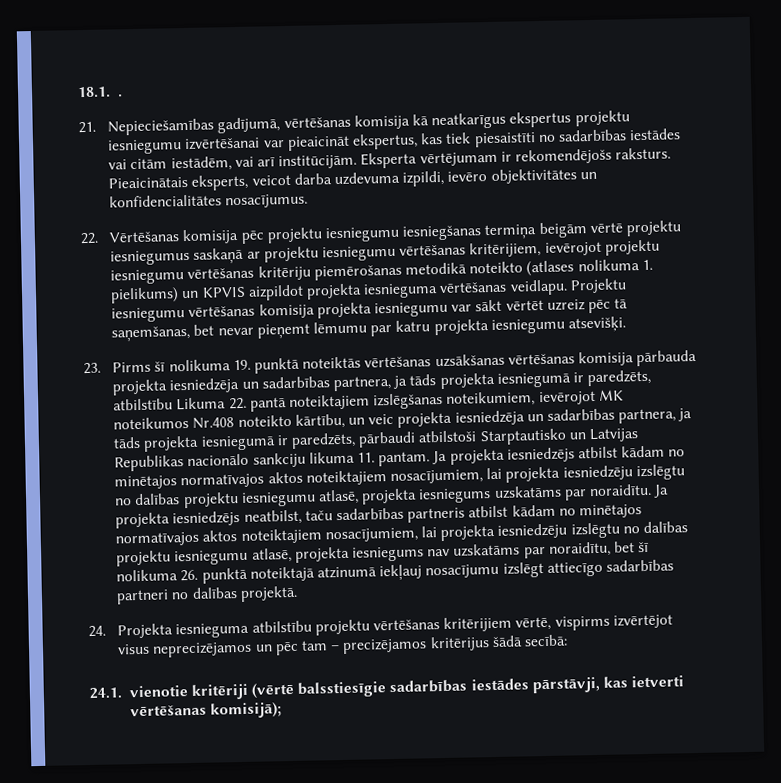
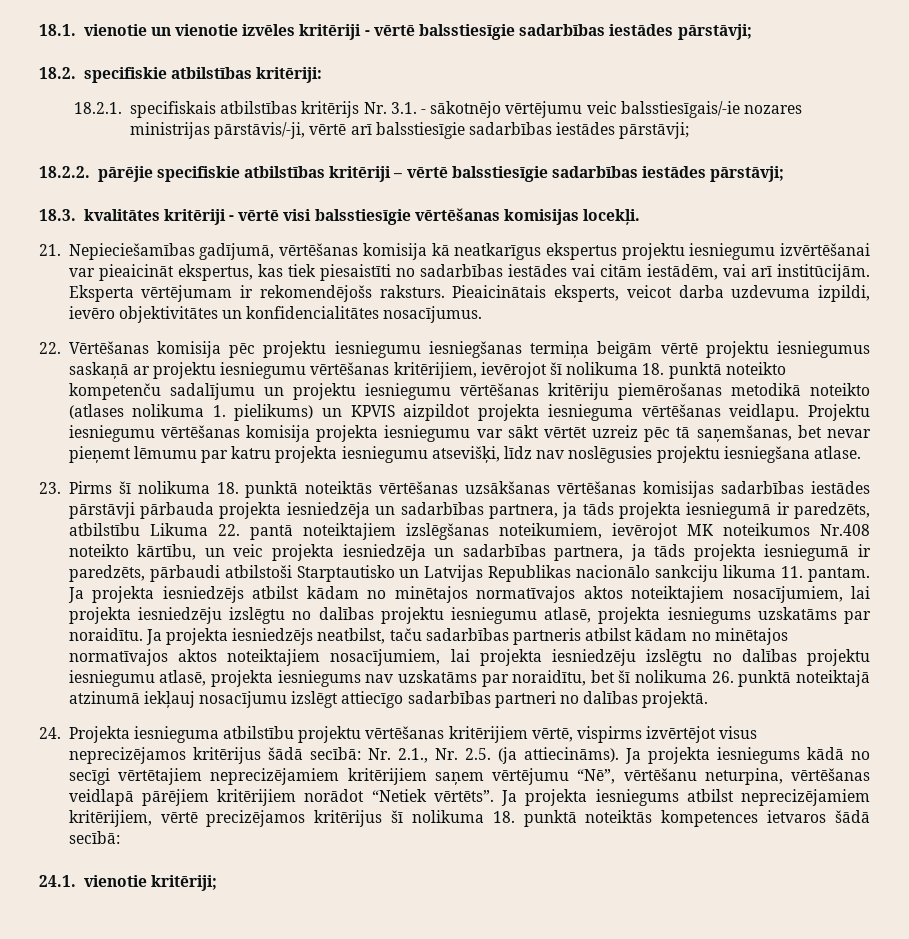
- 18.1. .
+ 18.1. vienotie un vienotie izvēles kritēriji - vērtē balsstiesīgie sadarbības iestādes pārstāvji;
+ 18.2. specifiskie atbilstības kritēriji:
+ 18.2.1. specifiskais atbilstības kritērijs Nr. 3.1. - sākotnējo vērtējumu veic balsstiesīgais/-ie nozares ministrijas pārstāvis/-ji, vērtē arī balsstiesīgie sadarbības iestādes pārstāvji;
+ 18.2.2. pārējie specifiskie atbilstības kritēriji – vērtē balsstiesīgie sadarbības iestādes pārstāvji;
+ 18.3. kvalitātes kritēriji - vērtē visi balsstiesīgie vērtēšanas komisijas locekļi.
- 22. Vērtēšanas komisija pēc projektu iesniegumu iesniegšanas termiņa beigām vērtē projektu iesniegumus saskaņā ar projektu iesniegumu vērtēšanas kritērijiem, ievērojot projektu iesniegumu vērtēšanas kritēriju piemērošanas metodikā noteikto (atlases nolikuma 1. pielikums) un KPVIS aizpildot projekta iesnieguma vērtēšanas veidlapu.
+ 22. Vērtēšanas komisija pēc projektu iesniegumu iesniegšanas termiņa beigām vērtē projektu iesniegumus saskaņā ar projektu iesniegumu vērtēšanas kritērijiem, ievērojot šī nolikuma 18. punktā noteikto kompetenču sadalījumu un projektu iesniegumu vērtēšanas kritēriju piemērošanas metodikā noteikto (atlases nolikuma 1. pielikums) un KPVIS aizpildot projekta iesnieguma vērtēšanas veidlapu.
- Projektu iesniegumu vērtēšanas komisija projekta iesniegumu var sākt vērtēt uzreiz pēc tā saņemšanas, bet nevar pieņemt lēmumu par katru projekta iesniegumu atsevišķi.
+ Projektu iesniegumu vērtēšanas komisija projekta iesniegumu var sākt vērtēt uzreiz pēc tā saņemšanas, bet nevar pieņemt lēmumu par katru projekta iesniegumu atsevišķi, līdz nav noslēgusies projektu iesniegšana atlase.
- 23. Pirms šī nolikuma 19. punktā noteiktās vērtēšanas uzsākšanas vērtēšanas komisija pārbauda projekta iesniedzēja un sadarbības partnera, ja tāds projekta iesniegumā ir paredzēts, atbilstību Likuma 22. pantā noteiktajiem izslēgšanas noteikumiem, ievērojot MK noteikumos Nr.408 noteikto kārtību, un veic projekta iesniedzēja un sadarbības partnera, ja tāds projekta iesniegumā ir paredzēts, pārbaudi atbilstoši Starptautisko un Latvijas Republikas nacionālo sankciju likuma 11. pantam.
+ 23. Pirms šī nolikuma 18. punktā noteiktās vērtēšanas uzsākšanas vērtēšanas komisijas sadarbības iestādes pārstāvji pārbauda projekta iesniedzēja un sadarbības partnera, ja tāds projekta iesniegumā ir paredzēts, atbilstību Likuma 22. pantā noteiktajiem izslēgšanas noteikumiem, ievērojot MK noteikumos Nr.408 noteikto kārtību, un veic projekta iesniedzēja un sadarbības partnera, ja tāds projekta iesniegumā ir paredzēts, pārbaudi atbilstoši Starptautisko un Latvijas Republikas nacionālo sankciju likuma 11. pantam.
- 24. Projekta iesnieguma atbilstību projektu vērtēšanas kritērijiem vērtē, vispirms izvērtējot visus neprecizējamos un pēc tam – precizējamos kritērijus šādā secībā:
- 24.1. vienotie kritēriji (vērtē balsstiesīgie sadarbības iestādes pārstāvji, kas ietverti vērtēšanas komisijā);
+ 24. Projekta iesnieguma atbilstību projektu vērtēšanas kritērijiem vērtē, vispirms izvērtējot visus neprecizējamos kritērijus šādā secībā: Nr. 2.1., Nr. 2.5. (ja attiecināms). Ja projekta iesniegums kādā no secīgi vērtētajiem neprecizējamiem kritērijiem saņem vērtējumu “Nē”, vērtēšanu neturpina, vērtēšanas veidlapā pārējiem kritērijiem norādot “Netiek vērtēts”. Ja projekta iesniegums atbilst neprecizējamiem kritērijiem, vērtē precizējamos kritērijus šī nolikuma 18. punktā noteiktās kompetences ietvaros šādā secībā:
+ 24.1. vienotie kritēriji;

